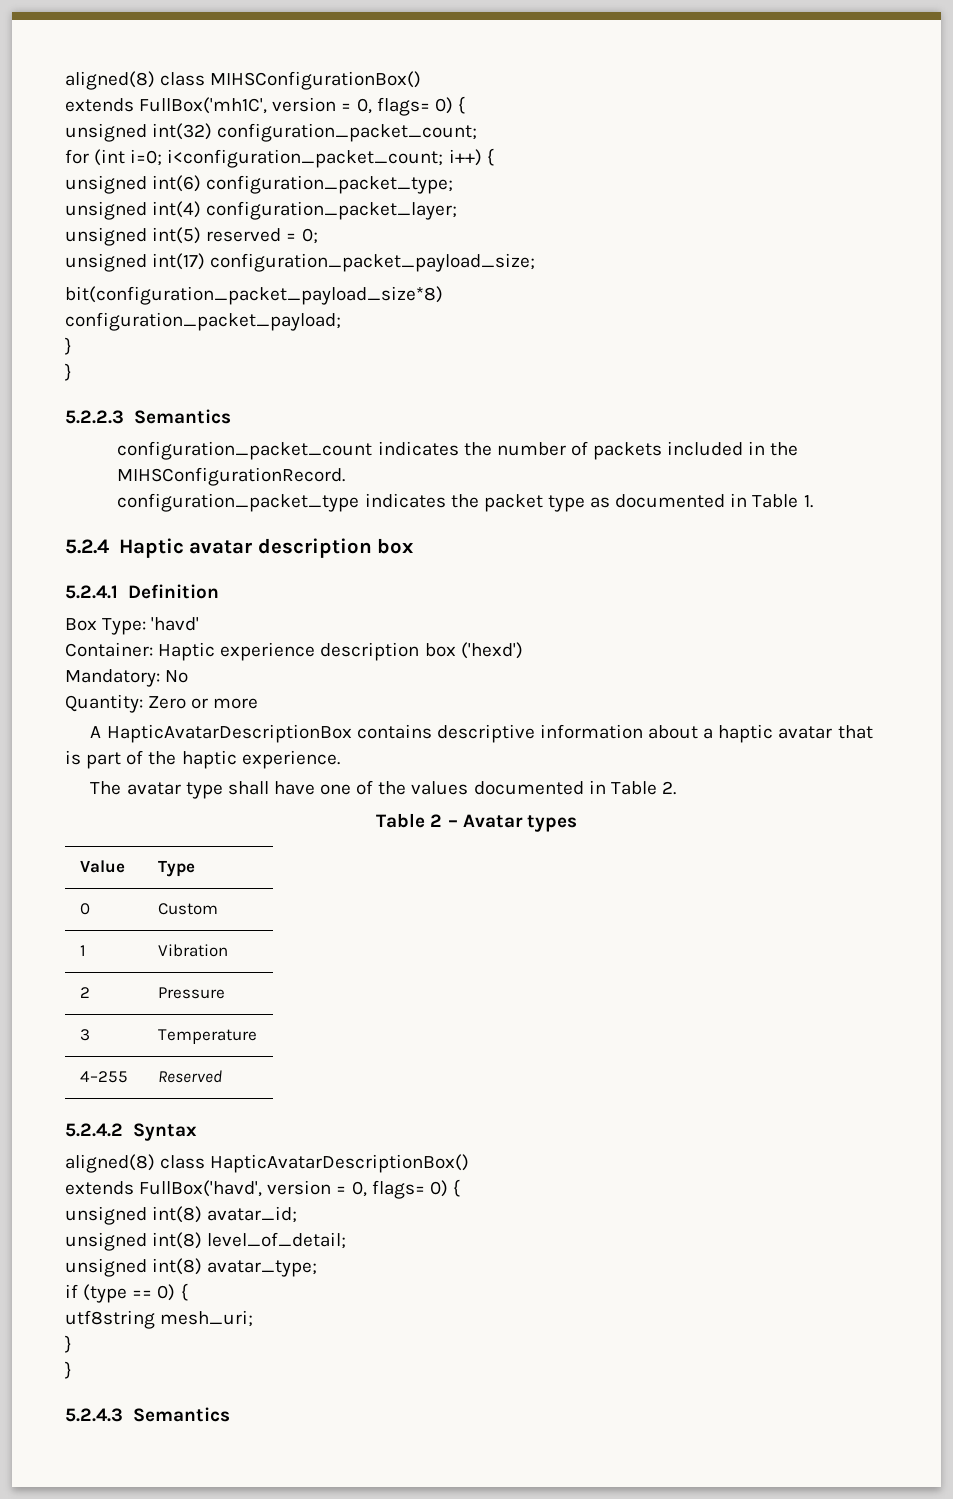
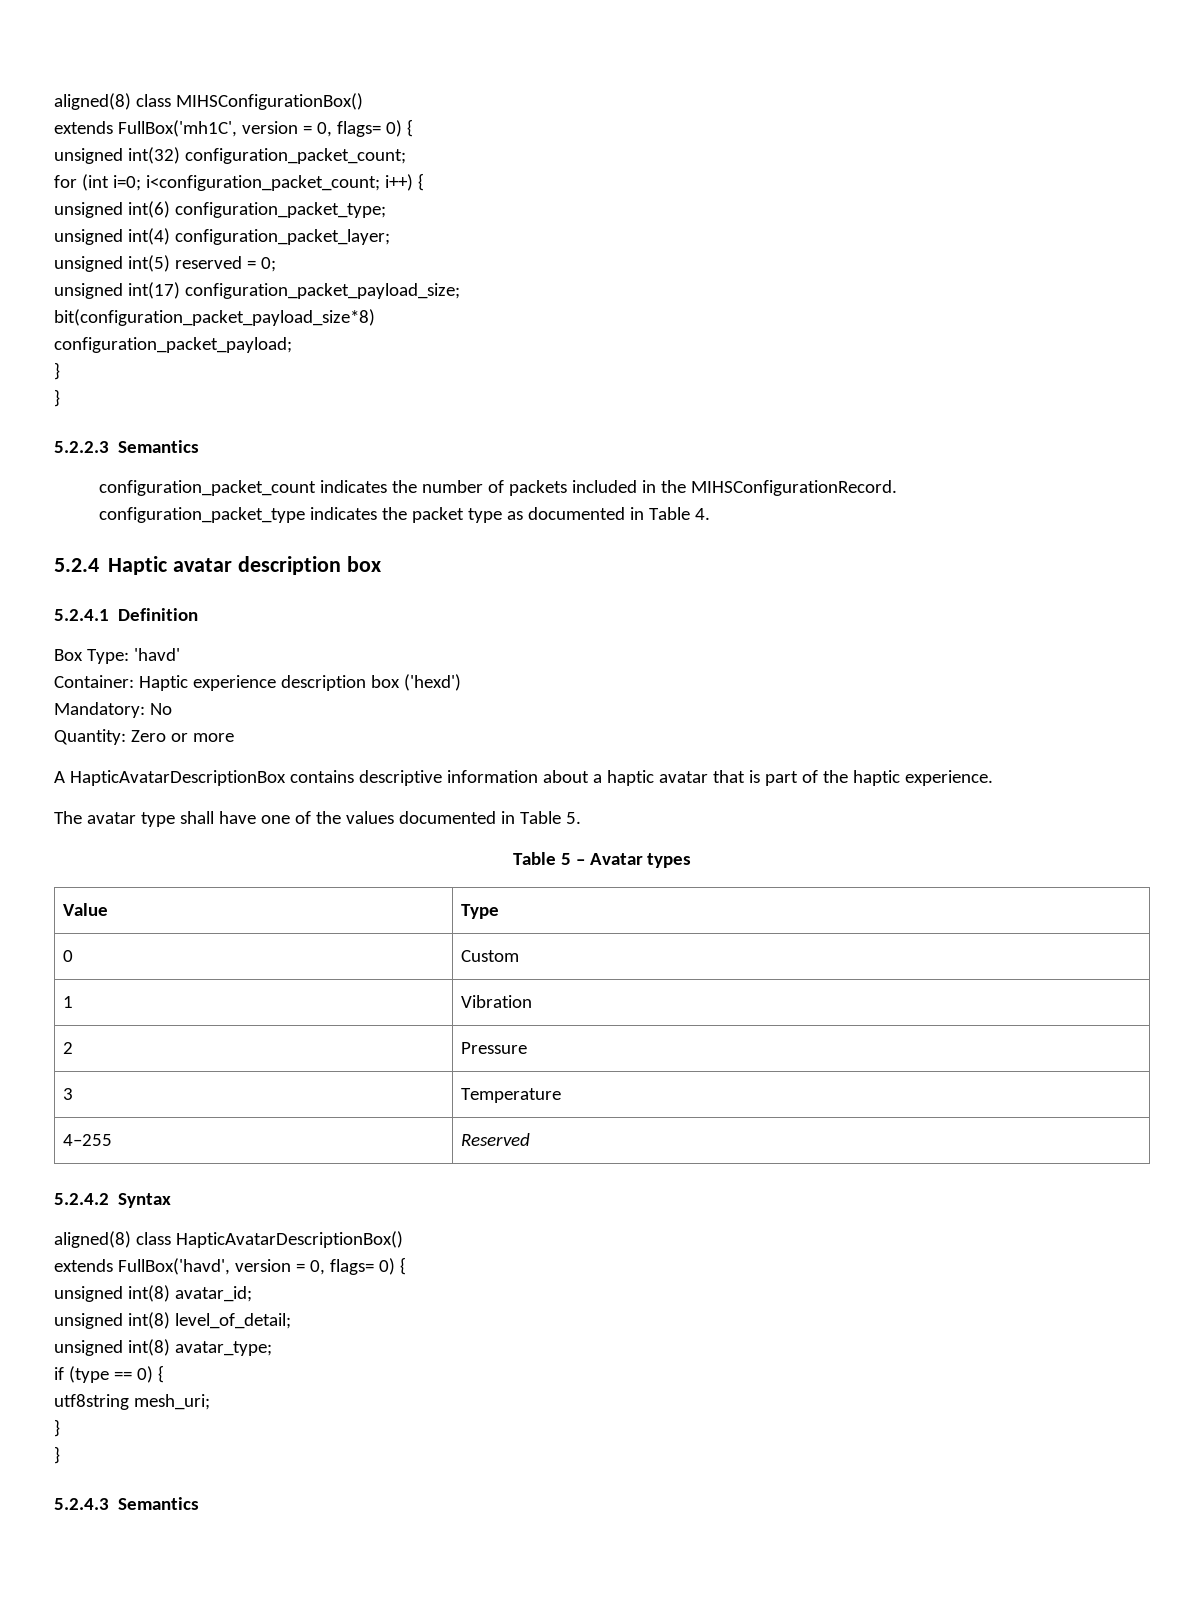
- configuration_packet_type indicates the packet type as documented in Table 1.
+ configuration_packet_type indicates the packet type as documented in Table 4.
- The avatar type shall have one of the values documented in Table 2.
- Table 2 – Avatar types
+ The avatar type shall have one of the values documented in Table 5.
+ Table 5 – Avatar types

